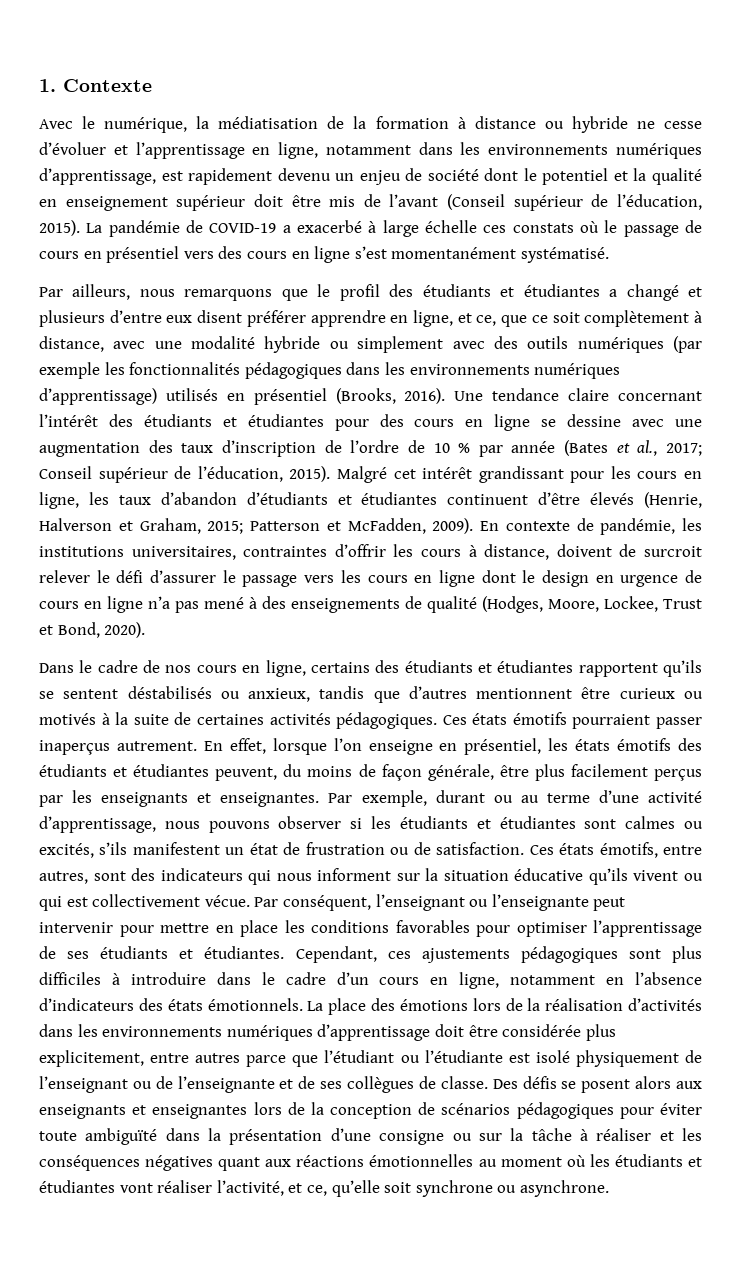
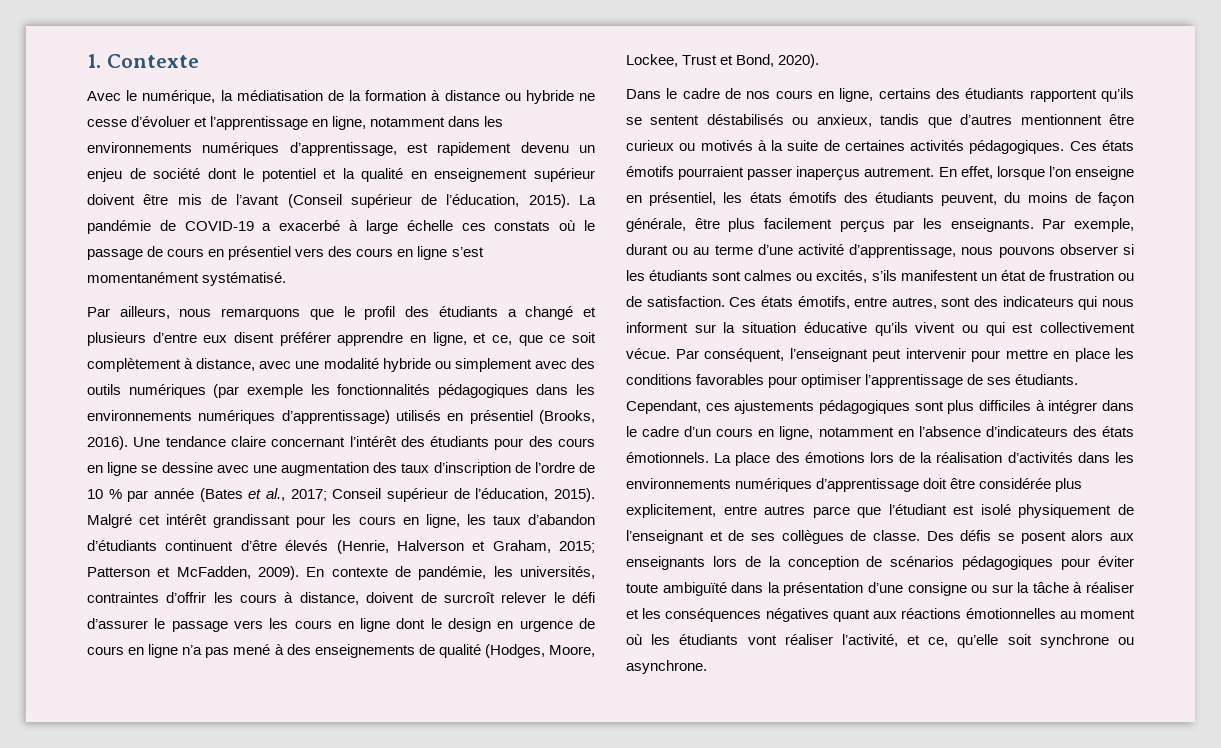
- Avec le numérique, la médiatisation de la formation à distance ou hybride ne cesse d’évoluer et l’apprentissage en ligne, notamment dans les environnements numériques d’apprentissage, est rapidement devenu un enjeu de société dont le potentiel et la qualité en enseignement supérieur doit être mis de l’avant (Conseil supérieur de l’éducation, 2015).
+ Avec le numérique, la médiatisation de la formation à distance ou hybride ne cesse d’évoluer et l’apprentissage en ligne, notamment dans les environnements numériques d’apprentissage, est rapidement devenu un enjeu de société dont le potentiel et la qualité en enseignement supérieur doivent être mis de l’avant (Conseil supérieur de l’éducation, 2015).
- Par ailleurs, nous remarquons que le profil des étudiants et étudiantes a changé et plusieurs d’entre eux disent préférer apprendre en ligne, et ce, que ce soit complètement à distance, avec une modalité hybride ou simplement avec des outils numériques (par exemple les fonctionnalités pédagogiques dans les environnements numériques d’apprentissage) utilisés en présentiel (Brooks, 2016).
+ Par ailleurs, nous remarquons que le profil des étudiants a changé et plusieurs d’entre eux disent préférer apprendre en ligne, et ce, que ce soit complètement à distance, avec une modalité hybride ou simplement avec des outils numériques (par exemple les fonctionnalités pédagogiques dans les environnements numériques d’apprentissage) utilisés en présentiel (Brooks, 2016).
- Une tendance claire concernant l’intérêt des étudiants et étudiantes pour des cours en ligne se dessine avec une augmentation des taux d’inscription de l’ordre de 10 % par année (Bates et al., 2017; Conseil supérieur de l’éducation, 2015).
+ Une tendance claire concernant l’intérêt des étudiants pour des cours en ligne se dessine avec une augmentation des taux d’inscription de l’ordre de 10 % par année (Bates et al., 2017; Conseil supérieur de l’éducation, 2015).
- Malgré cet intérêt grandissant pour les cours en ligne, les taux d’abandon d’étudiants et étudiantes continuent d’être élevés (Henrie, Halverson et Graham, 2015; Patterson et McFadden, 2009).
+ Malgré cet intérêt grandissant pour les cours en ligne, les taux d’abandon d’étudiants continuent d’être élevés (Henrie, Halverson et Graham, 2015; Patterson et McFadden, 2009).
- En contexte de pandémie, les institutions universitaires, contraintes d’offrir les cours à distance, doivent de surcroit relever le défi d’assurer le passage vers les cours en ligne dont le design en urgence de cours en ligne n’a pas mené à des enseignements de qualité (Hodges, Moore, Lockee, Trust et Bond, 2020).
+ En contexte de pandémie, les universités, contraintes d’offrir les cours à distance, doivent de surcroît relever le défi d’assurer le passage vers les cours en ligne dont le design en urgence de cours en ligne n’a pas mené à des enseignements de qualité (Hodges, Moore, Lockee, Trust et Bond, 2020).
- Dans le cadre de nos cours en ligne, certains des étudiants et étudiantes rapportent qu’ils se sentent déstabilisés ou anxieux, tandis que d’autres mentionnent être curieux ou motivés à la suite de certaines activités pédagogiques.
+ Dans le cadre de nos cours en ligne, certains des étudiants rapportent qu’ils se sentent déstabilisés ou anxieux, tandis que d’autres mentionnent être curieux ou motivés à la suite de certaines activités pédagogiques.
- En effet, lorsque l’on enseigne en présentiel, les états émotifs des étudiants et étudiantes peuvent, du moins de façon générale, être plus facilement perçus par les enseignants et enseignantes.
+ En effet, lorsque l’on enseigne en présentiel, les états émotifs des étudiants peuvent, du moins de façon générale, être plus facilement perçus par les enseignants.
- Par exemple, durant ou au terme d’une activité d’apprentissage, nous pouvons observer si les étudiants et étudiantes sont calmes ou excités, s’ils manifestent un état de frustration ou de satisfaction.
+ Par exemple, durant ou au terme d’une activité d’apprentissage, nous pouvons observer si les étudiants sont calmes ou excités, s’ils manifestent un état de frustration ou de satisfaction.
- Par conséquent, l’enseignant ou l’enseignante peut intervenir pour mettre en place les conditions favorables pour optimiser l’apprentissage de ses étudiants et étudiantes.
+ Par conséquent, l’enseignant peut intervenir pour mettre en place les conditions favorables pour optimiser l’apprentissage de ses étudiants.
- Cependant, ces ajustements pédagogiques sont plus difficiles à introduire dans le cadre d’un cours en ligne, notamment en l’absence d’indicateurs des états émotionnels.
+ Cependant, ces ajustements pédagogiques sont plus difficiles à intégrer dans le cadre d’un cours en ligne, notamment en l’absence d’indicateurs des états émotionnels.
- La place des émotions lors de la réalisation d’activités dans les environnements numériques d’apprentissage doit être considérée plus explicitement, entre autres parce que l’étudiant ou l’étudiante est isolé physiquement de l’enseignant ou de l’enseignante et de ses collègues de classe.
+ La place des émotions lors de la réalisation d’activités dans les environnements numériques d’apprentissage doit être considérée plus explicitement, entre autres parce que l’étudiant est isolé physiquement de l’enseignant et de ses collègues de classe.
- Des défis se posent alors aux enseignants et enseignantes lors de la conception de scénarios pédagogiques pour éviter toute ambiguïté dans la présentation d’une consigne ou sur la tâche à réaliser et les conséquences négatives quant aux réactions émotionnelles au moment où les étudiants et étudiantes vont réaliser l’activité, et ce, qu’elle soit synchrone ou asynchrone.
+ Des défis se posent alors aux enseignants lors de la conception de scénarios pédagogiques pour éviter toute ambiguïté dans la présentation d’une consigne ou sur la tâche à réaliser et les conséquences négatives quant aux réactions émotionnelles au moment où les étudiants vont réaliser l’activité, et ce, qu’elle soit synchrone ou asynchrone.

